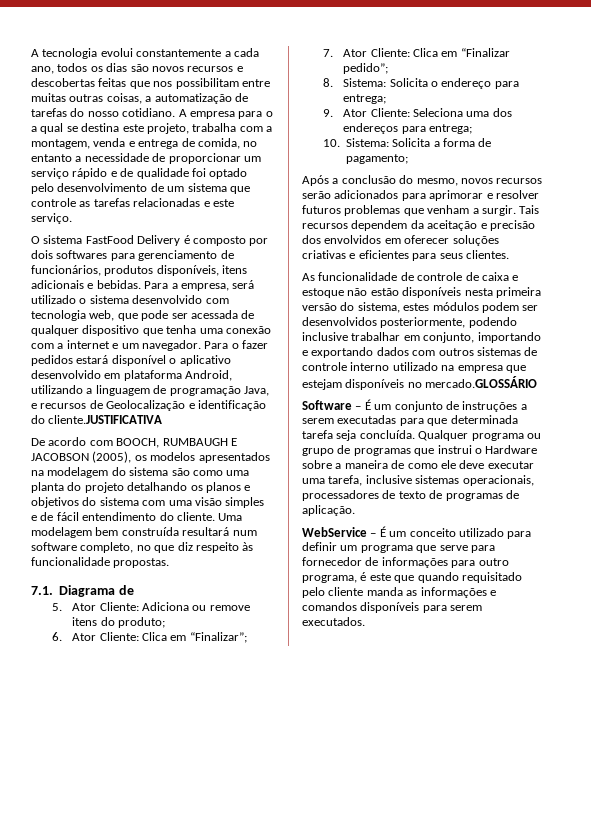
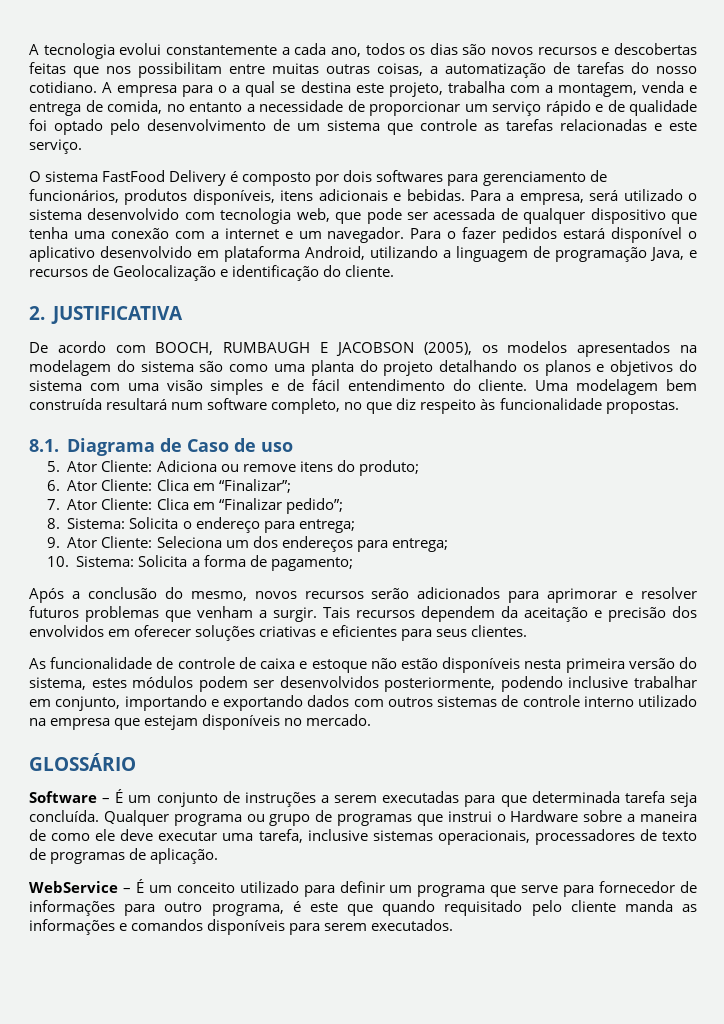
- Para o fazer pedidos estará disponível o aplicativo desenvolvido em plataforma Android, utilizando a linguagem de programação Java, e recursos de Geolocalização e identificação do cliente.JUSTIFICATIVA
+ Para o fazer pedidos estará disponível o aplicativo desenvolvido em plataforma Android, utilizando a linguagem de programação Java, e recursos de Geolocalização e identificação do cliente.
+ 2. JUSTIFICATIVA
- 7.1. Diagrama de
+ 8.1. Diagrama de Caso de uso
- 9. Ator Cliente: Seleciona uma dos endereços para entrega;
+ 9. Ator Cliente: Seleciona um dos endereços para entrega;
- As funcionalidade de controle de caixa e estoque não estão disponíveis nesta primeira versão do sistema, estes módulos podem ser desenvolvidos posteriormente, podendo inclusive trabalhar em conjunto, importando e exportando dados com outros sistemas de controle interno utilizado na empresa que estejam disponíveis no mercado.GLOSSÁRIO
+ As funcionalidade de controle de caixa e estoque não estão disponíveis nesta primeira versão do sistema, estes módulos podem ser desenvolvidos posteriormente, podendo inclusive trabalhar em conjunto, importando e exportando dados com outros sistemas de controle interno utilizado na empresa que estejam disponíveis no mercado.
+ GLOSSÁRIO

